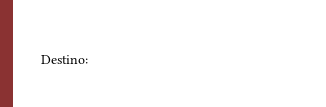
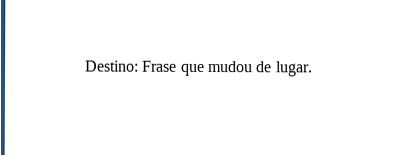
- Destino:
+ Destino: Frase que mudou de lugar.

